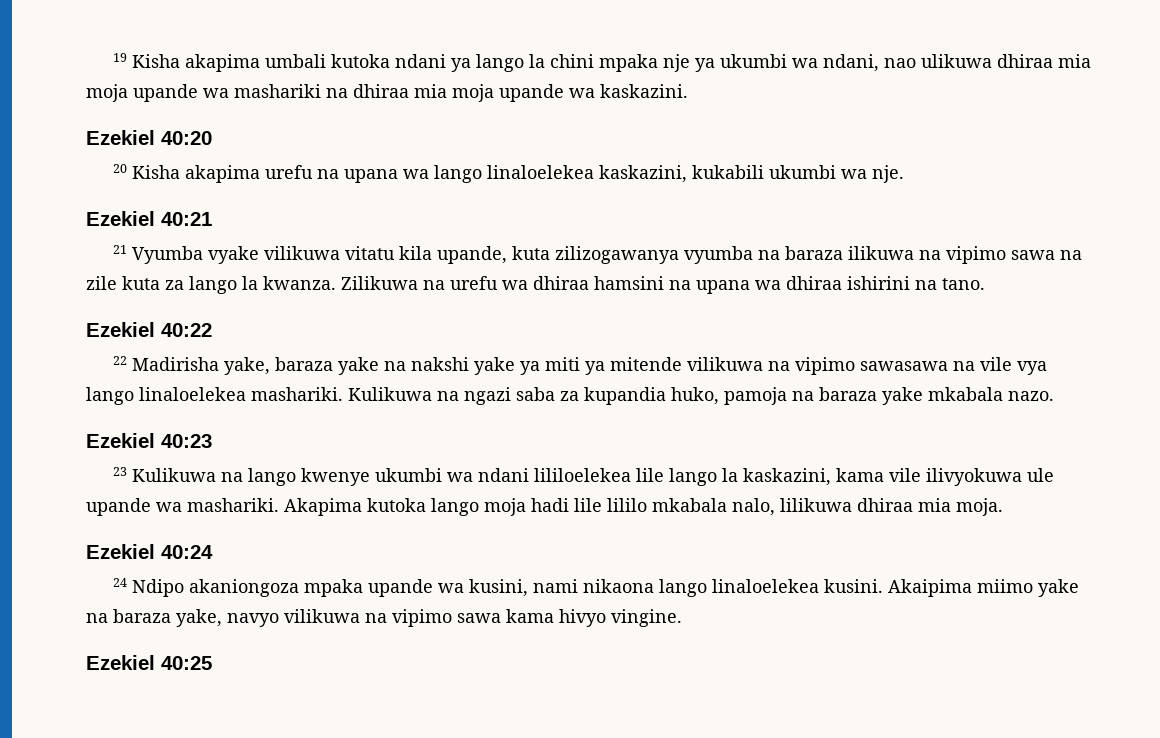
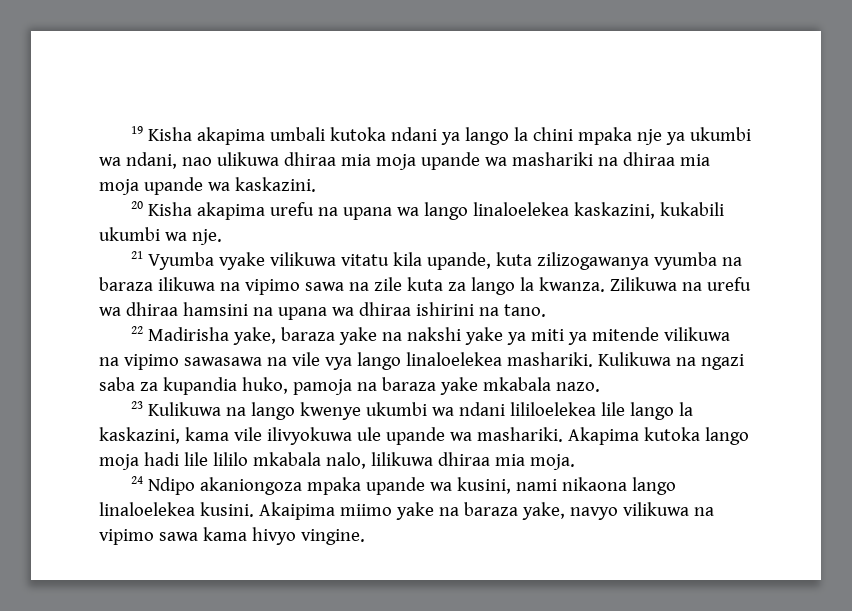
- Ezekiel 40:20
- Ezekiel 40:21
- Ezekiel 40:22
- Ezekiel 40:23
- Ezekiel 40:24
- Ezekiel 40:25

